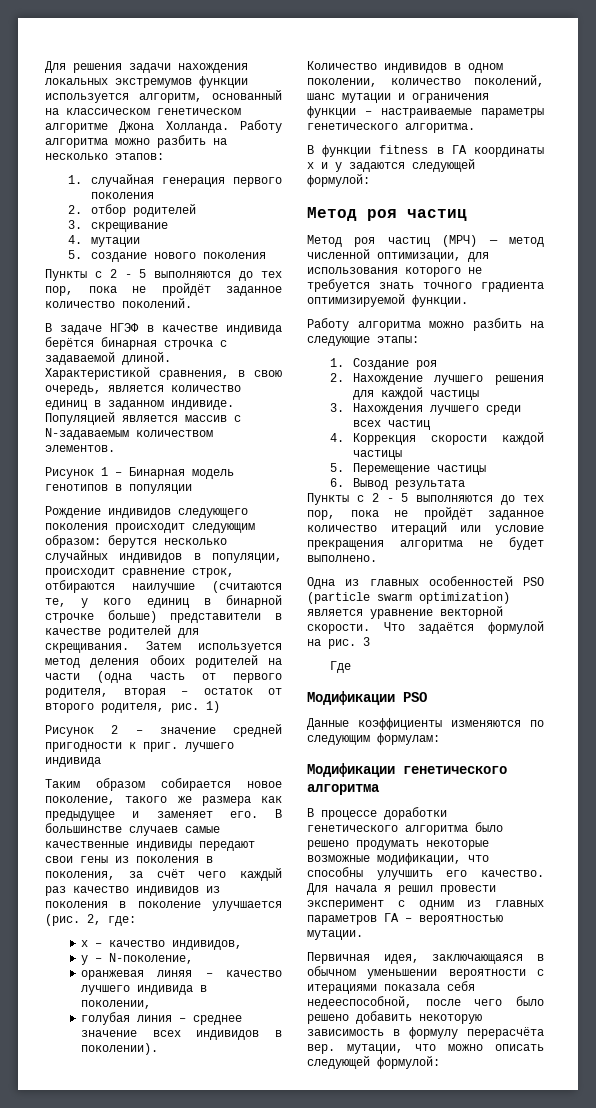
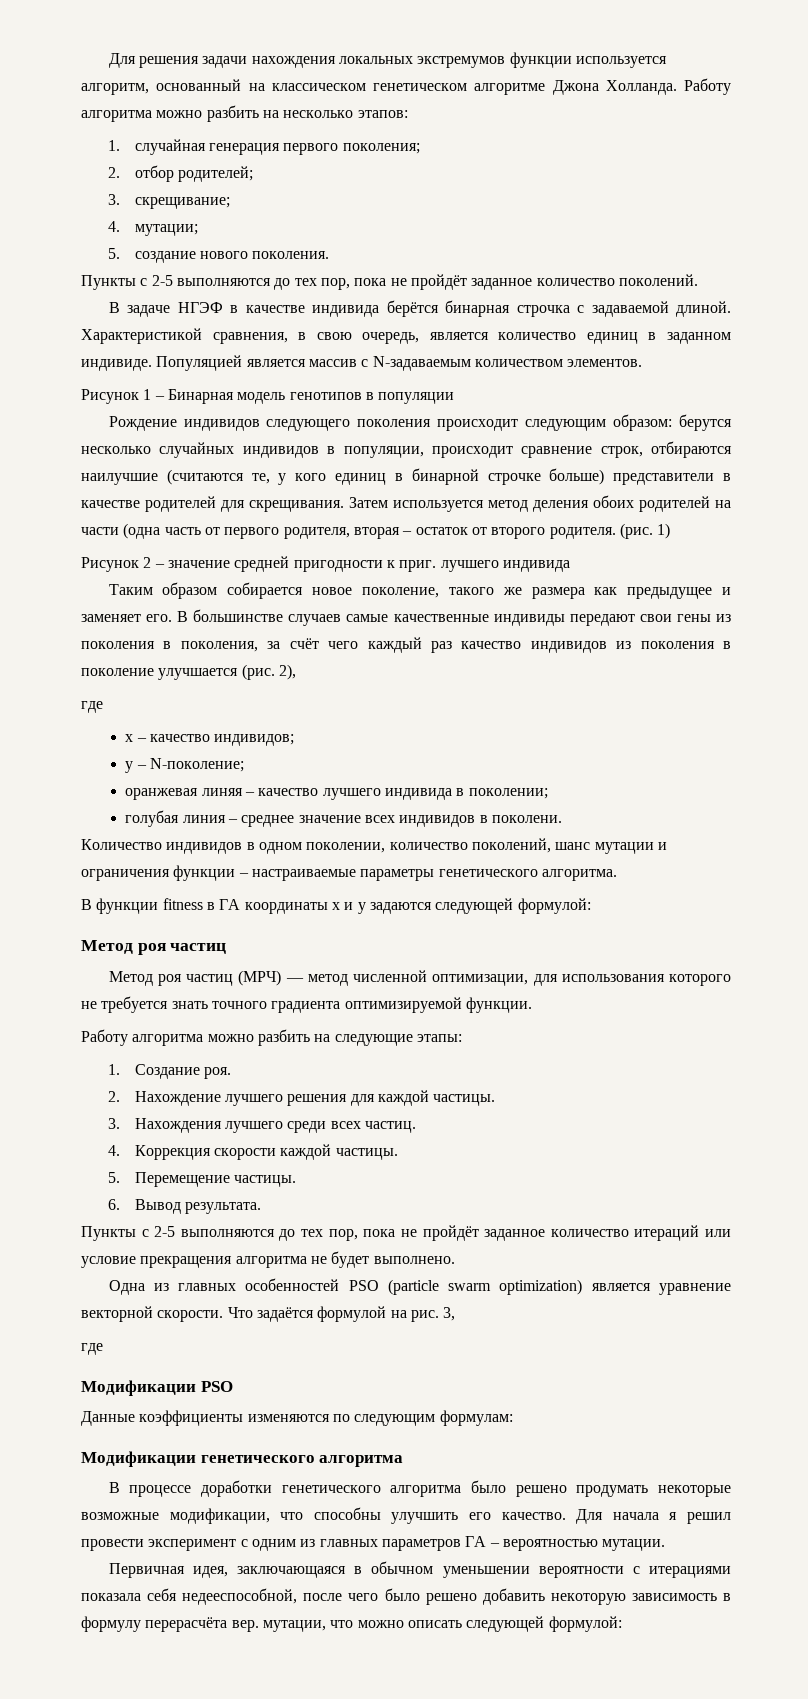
- 1. случайная генерация первого поколения
+ 1. случайная генерация первого поколения;
- 2. отбор родителей
- 3. скрещивание
- 4. мутации
+ 2. отбор родителей;
+ 3. скрещивание;
+ 4. мутации;
- 5. создание нового поколения
- Пункты с 2 - 5 выполняются до тех пор, пока не пройдёт заданное количество поколений.
+ 5. создание нового поколения.
+ Пункты с 2-5 выполняются до тех пор, пока не пройдёт заданное количество поколений.
- Затем используется метод деления обоих родителей на части (одна часть от первого родителя, вторая – остаток от второго родителя, рис.
+ Затем используется метод деления обоих родителей на части (одна часть от первого родителя, вторая – остаток от второго родителя. (рис.
- 2, где:
+ 2),
+ где
- x – качество индивидов,
+ x – качество индивидов;
- y – N-поколение,
+ y – N-поколение;
- оранжевая линяя – качество лучшего индивида в поколении,
+ оранжевая линяя – качество лучшего индивида в поколении;
- голубая линия – среднее значение всех индивидов в поколении).
+ голубая линия – среднее значение всех индивидов в поколени.
- 1. Создание роя
+ 1. Создание роя.
- 2. Нахождение лучшего решения для каждой частицы
+ 2. Нахождение лучшего решения для каждой частицы.
- 3. Нахождения лучшего среди всех частиц
+ 3. Нахождения лучшего среди всех частиц.
- 4. Коррекция скорости каждой частицы
+ 4. Коррекция скорости каждой частицы.
- 5. Перемещение частицы
+ 5. Перемещение частицы.
- 6. Вывод результата
- Пункты с 2 - 5 выполняются до тех пор, пока не пройдёт заданное количество итераций или условие прекращения алгоритма не будет выполнено.
+ 6. Вывод результата.
+ Пункты с 2-5 выполняются до тех пор, пока не пройдёт заданное количество итераций или условие прекращения алгоритма не будет выполнено.
- 3
- Где
+ 3,
+ где

